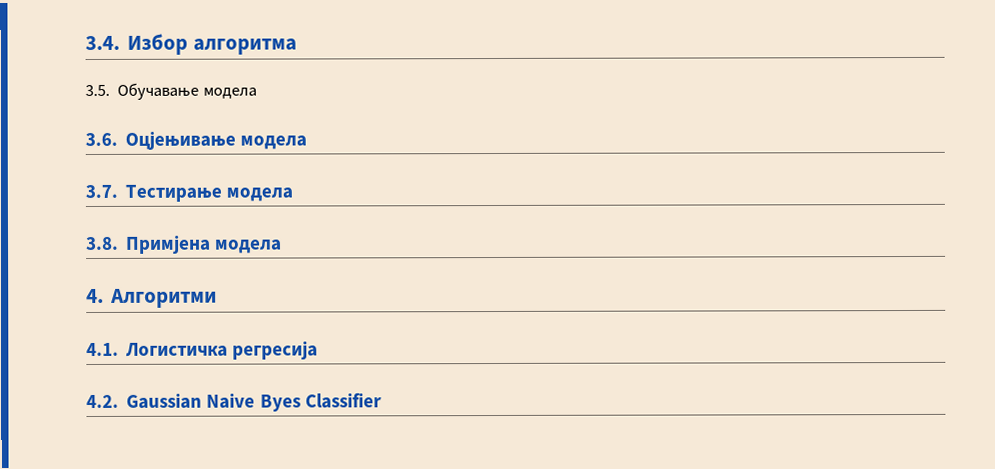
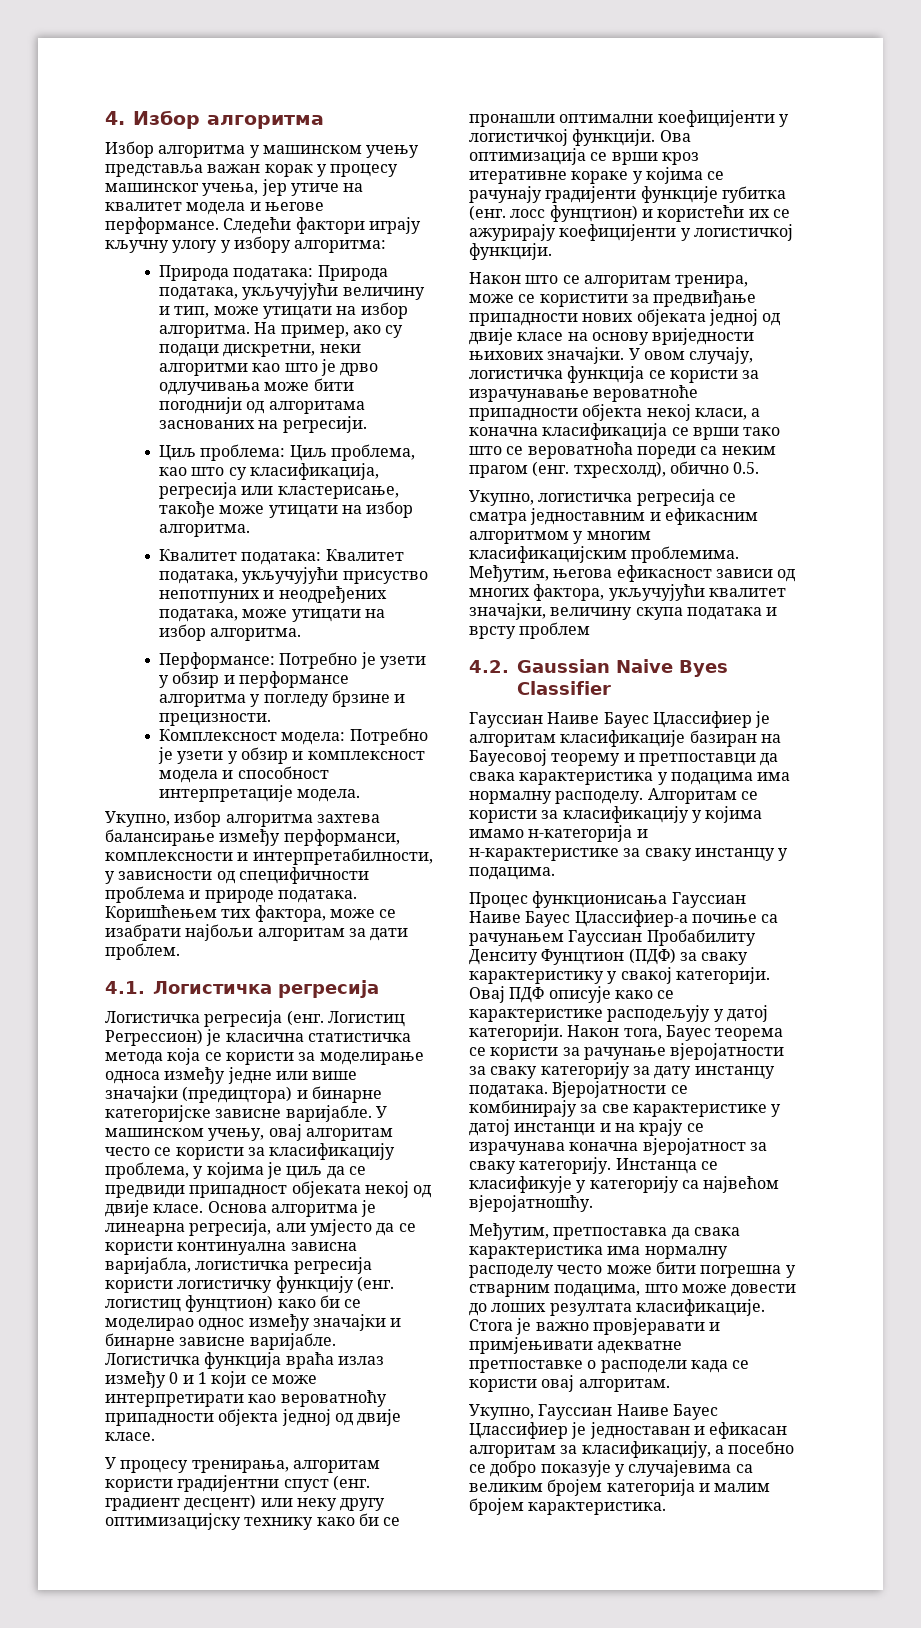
- 3.4. Избор алгоритма
+ 4. Избор алгоритма
- 3.5. Обучавање модела
- 3.6. Оцјењивање модела
- 3.7. Тестирање модела
- 3.8. Примјена модела
- 4. Алгоритми
+ Избор алгоритма у машинском учењу представља важан корак у процесу машинског учења, јер утиче на квалитет модела и његове перформансе. Следећи фактори играју кључну улогу у избору алгоритма:
+ Природа података: Природа података, укључујући величину и тип, може утицати на избор алгоритма. На пример, ако су подаци дискретни, неки алгоритми као што је дрво одлучивања може бити погоднији од алгоритама заснованих на регресији.
+ Циљ проблема: Циљ проблема, као што су класификација, регресија или кластерисање, такође може утицати на избор алгоритма.
+ Квалитет података: Квалитет података, укључујући присуство непотпуних и неодређених података, може утицати на избор алгоритма.
+ Перформансе: Потребно је узети у обзир и перформансе алгоритма у погледу брзине и прецизности.
+ Комплексност модела: Потребно је узети у обзир и комплексност модела и способност интерпретације модела.
+ Укупно, избор алгоритма захтева балансирање између перформанси, комплексности и интерпретабилности, у зависности од специфичности проблема и природе података. Коришћењем тих фактора, може се изабрати најбољи алгоритам за дати проблем.
  4.1. Логистичка регресија
+ Логистичка регресија (енг. Логистиц Регрессион) је класична статистичка метода која се користи за моделирање односа између једне или више значајки (предицтора) и бинарне категоријске зависне варијабле. У машинском учењу, овај алгоритам често се користи за класификацију проблема, у којима је циљ да се предвиди припадност објеката некој од двије класе. Основа алгоритма је линеарна регресија, али умјесто да се користи континуална зависна варијабла, логистичка регресија користи логистичку функцију (енг. логистиц фунцтион) како би се моделирао однос између значајки и бинарне зависне варијабле. Логистичка функција враћа излаз између 0 и 1 који се може интерпретирати као вероватноћу припадности објекта једној од двије класе.
+ У процесу тренирања, алгоритам користи градијентни спуст (енг. градиент десцент) или неку другу оптимизацијску технику како би се пронашли оптимални коефицијенти у логистичкој функцији. Ова оптимизација се врши кроз итеративне кораке у којима се рачунају градијенти функције губитка (енг. лосс фунцтион) и користећи их се ажурирају коефицијенти у логистичкој функцији.
+ Након што се алгоритам тренира, може се користити за предвиђање припадности нових објеката једној од двије класе на основу вриједности њихових значајки. У овом случају, логистичка функција се користи за израчунавање вероватноће припадности објекта некој класи, а коначна класификација се врши тако што се вероватноћа пореди са неким прагом (енг. тхресхолд), обично 0.5.
+ Укупно, логистичка регресија се сматра једноставним и ефикасним алгоритмом у многим класификацијским проблемима. Међутим, његова ефикасност зависи од многих фактора, укључујући квалитет значајки, величину скупа података и врсту проблем
+ Гауссиан Наиве Баyес Цлассифиер је алгоритам класификације базиран на Баyесовој теорему и претпоставци да свака карактеристика у подацима има нормалну расподелу. Алгоритам се користи за класификацију у којима имамо н-категорија и н-карактеристике за сваку инстанцу у подацима.
+ Процес функционисања Гауссиан Наиве Баyес Цлассифиер-а почиње са рачунањем Гауссиан Пробабилитy Денситy Фунцтион (ПДФ) за сваку карактеристику у свакој категорији. Овај ПДФ описује како се карактеристике расподељују у датој категорији. Након тога, Баyес теорема се користи за рачунање вјеројатности за сваку категорију за дату инстанцу података. Вјеројатности се комбинирају за све карактеристике у датој инстанци и на крају се израчунава коначна вјеројатност за сваку категорију. Инстанца се класификује у категорију са највећом вјеројатношћу.
+ Међутим, претпоставка да свака карактеристика има нормалну расподелу често може бити погрешна у стварним подацима, што може довести до лоших резултата класификације. Стога је важно провјеравати и примјењивати адекватне претпоставке о расподели када се користи овај алгоритам.
+ Укупно, Гауссиан Наиве Баyес Цлассифиер је једноставан и ефикасан алгоритам за класификацију, а посебно се добро показује у случајевима са великим бројем категорија и малим бројем карактеристика.

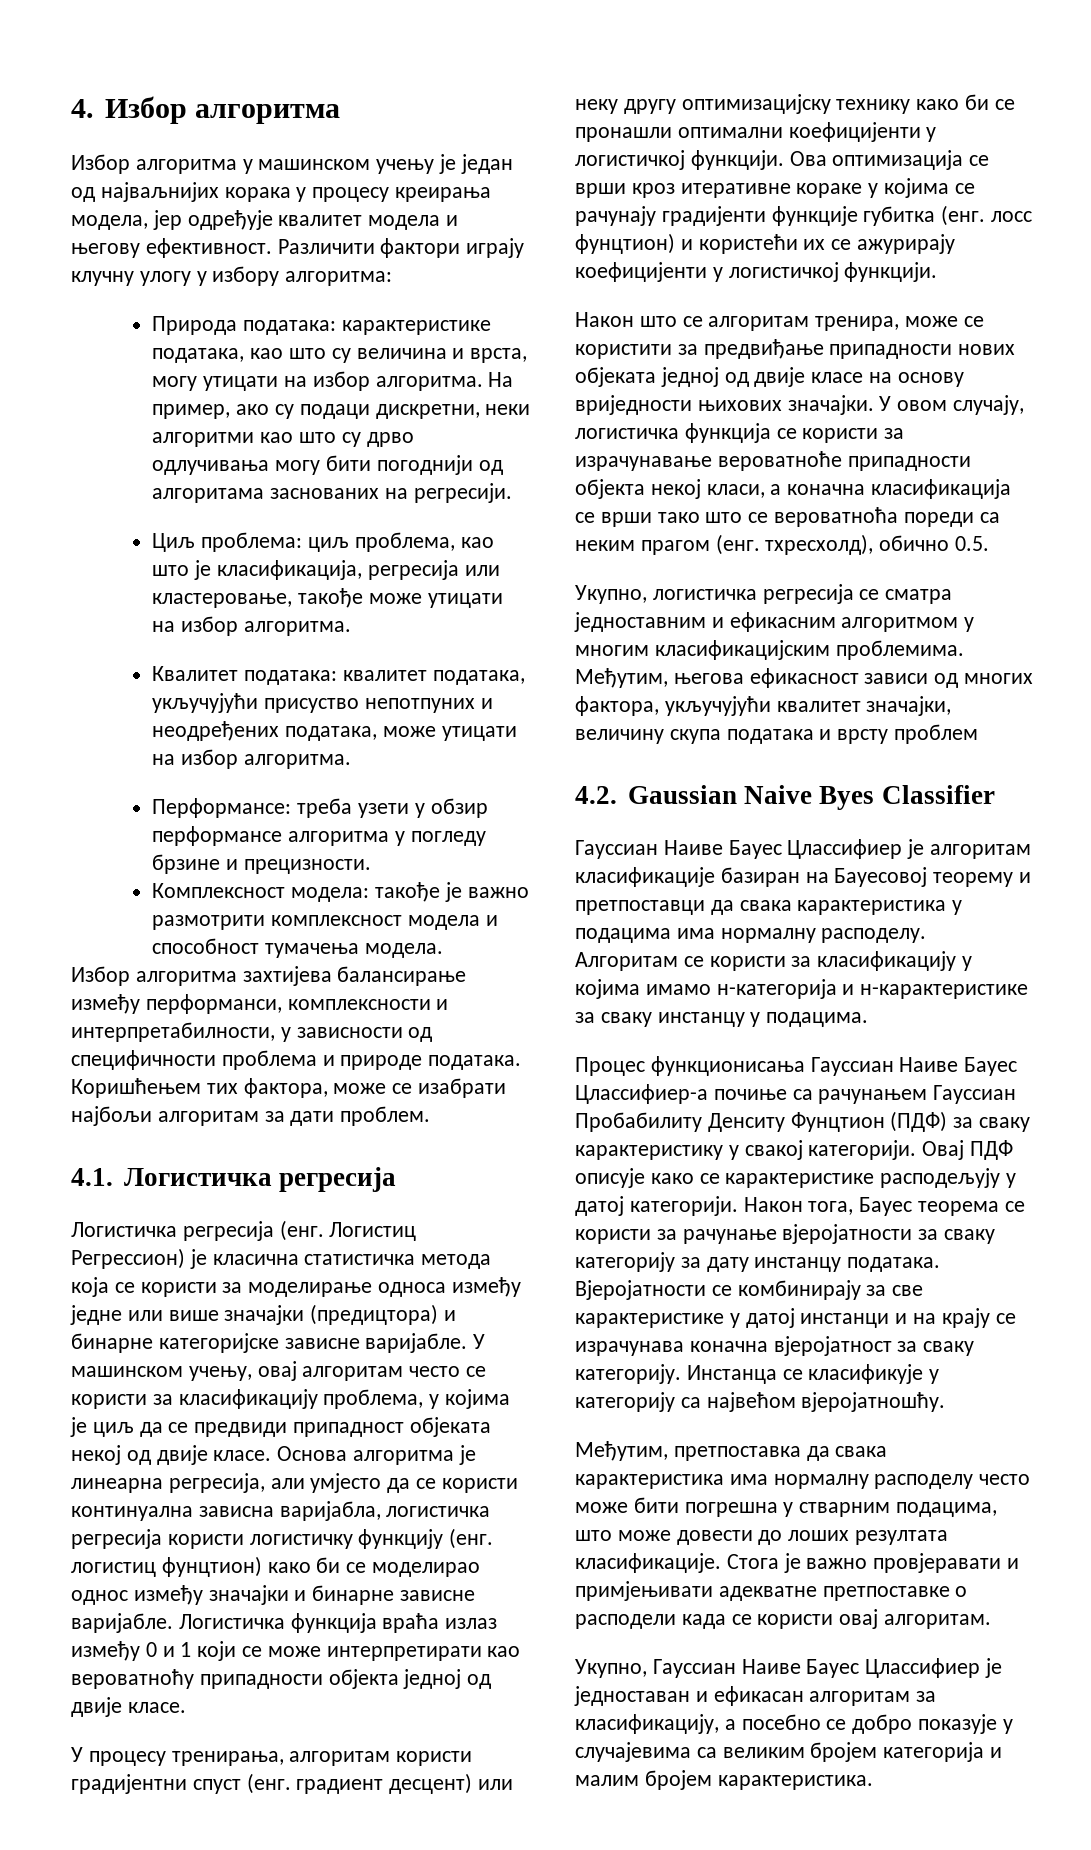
- Избор алгоритма у машинском учењу представља важан корак у процесу машинског учења, јер утиче на квалитет модела и његове перформансе. Следећи фактори играју кључну улогу у избору алгоритма:
+ Избор алгоритма у машинском учењу је један од најваљнијих корака у процесу креирања модела, јер одређује квалитет модела и његову ефективност. Различити фактори играју клучну улогу у избору алгоритма:
- Природа података: Природа података, укључујући величину и тип, може утицати на избор алгоритма.
+ Природа података: карактеристике података, као што су величина и врста, могу утицати на избор алгоритма.
- На пример, ако су подаци дискретни, неки алгоритми као што је дрво одлучивања може бити погоднији од алгоритама заснованих на регресији.
+ На пример, ако су подаци дискретни, неки алгоритми као што су дрво одлучивања могу бити погоднији од алгоритама заснованих на регресији.
- Циљ проблема: Циљ проблема, као што су класификација, регресија или кластерисање, такође може утицати на избор алгоритма.
+ Циљ проблема: циљ проблема, као што је класификација, регресија или кластеровање, такође може утицати на избор алгоритма.
- Квалитет података: Квалитет података, укључујући присуство непотпуних и неодређених података, може утицати на избор алгоритма.
+ Квалитет података: квалитет података, укључујући присуство непотпуних и неодређених података, може утицати на избор алгоритма.
- Перформансе: Потребно је узети у обзир и перформансе алгоритма у погледу брзине и прецизности.
+ Перформансе: треба узети у обзир перформансе алгоритма у погледу брзине и прецизности.
- Комплексност модела: Потребно је узети у обзир и комплексност модела и способност интерпретације модела.
+ Комплексност модела: такође је важно размотрити комплексност модела и способност тумачења модела.
- Укупно, избор алгоритма захтева балансирање између перформанси, комплексности и интерпретабилности, у зависности од специфичности проблема и природе података.
+ Избор алгоритма захтијева балансирање између перформанси, комплексности и интерпретабилности, у зависности од специфичности проблема и природе података.

